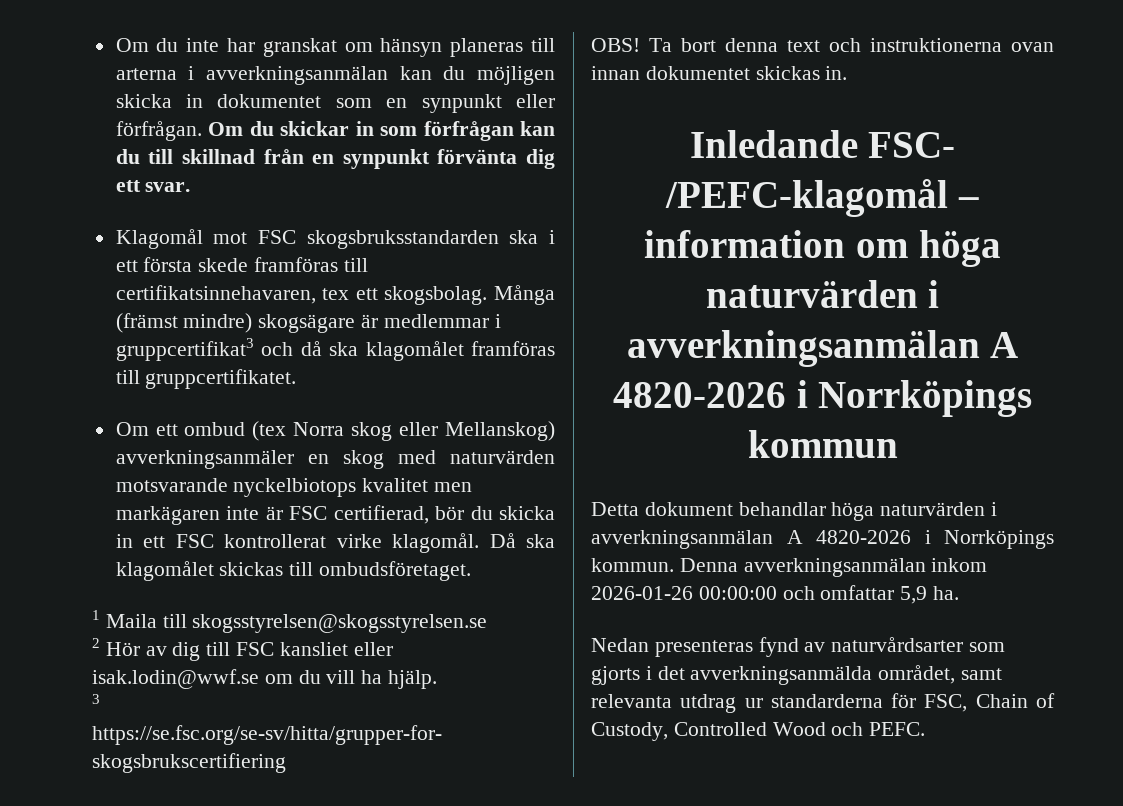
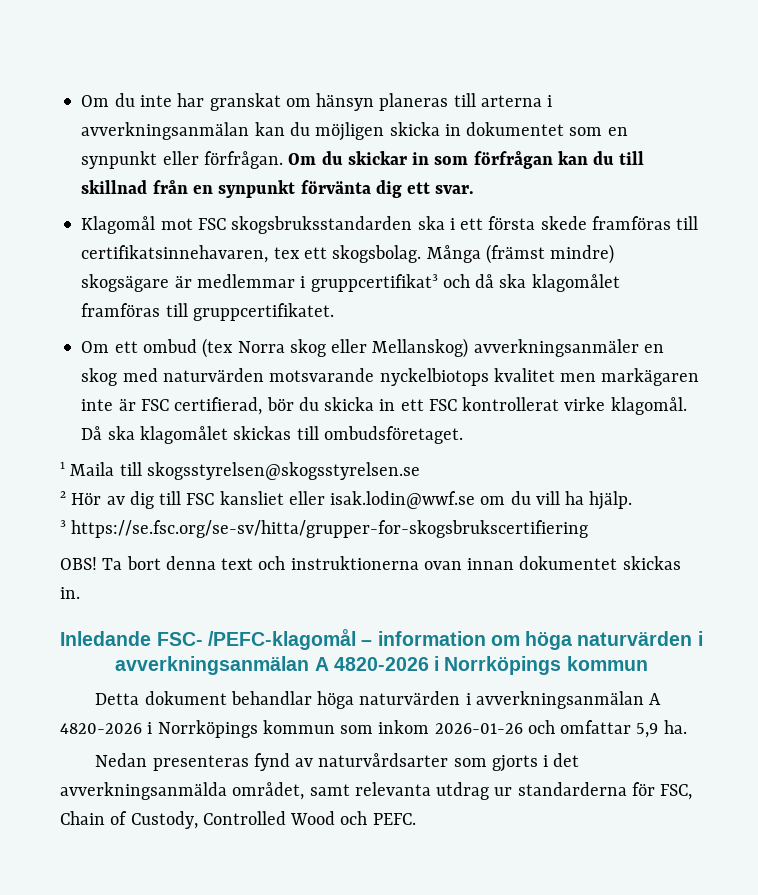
- Detta dokument behandlar höga naturvärden i avverkningsanmälan A 4820-2026 i Norrköpings kommun. Denna avverkningsanmälan inkom 2026-01-26 00:00:00 och omfattar 5,9 ha.
+ Detta dokument behandlar höga naturvärden i avverkningsanmälan A 4820-2026 i Norrköpings kommun som inkom 2026-01-26 och omfattar 5,9 ha.

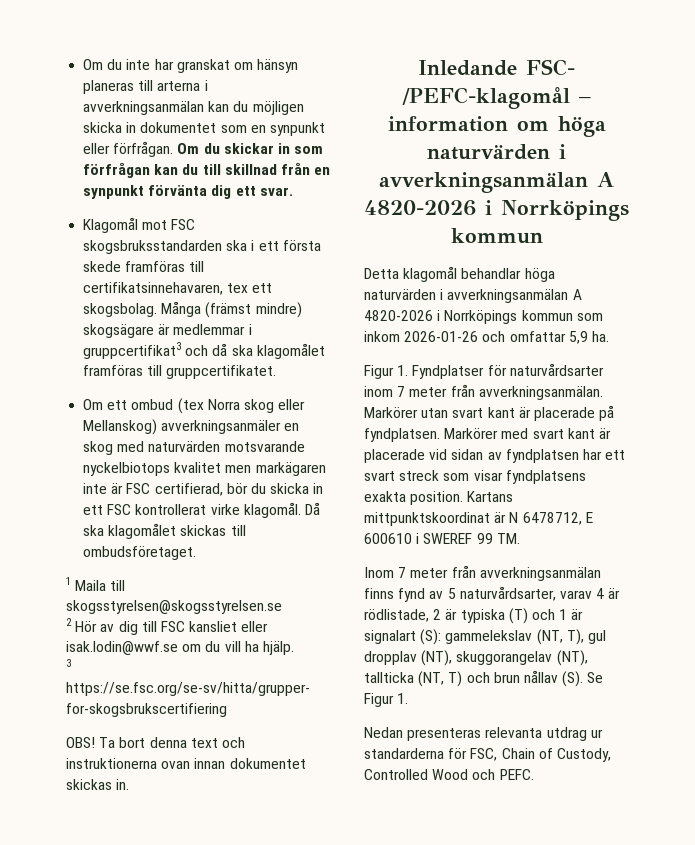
- Detta dokument behandlar höga naturvärden i avverkningsanmälan A 4820-2026 i Norrköpings kommun som inkom 2026-01-26 och omfattar 5,9 ha.
+ Detta klagomål behandlar höga naturvärden i avverkningsanmälan A 4820-2026 i Norrköpings kommun som inkom 2026-01-26 och omfattar 5,9 ha.
- Nedan presenteras fynd av naturvårdsarter som gjorts i det avverkningsanmälda området, samt relevanta utdrag ur standarderna för FSC, Chain of Custody, Controlled Wood och PEFC.
+ Figur 1. Fyndplatser för naturvårdsarter inom 7 meter från avverkningsanmälan. Markörer utan svart kant är placerade på fyndplatsen. Markörer med svart kant är placerade vid sidan av fyndplatsen har ett svart streck som visar fyndplatsens exakta position. Kartans mittpunktskoordinat är N 6478712, E 600610 i SWEREF 99 TM.
+ Inom 7 meter från avverkningsanmälan finns fynd av 5 naturvårdsarter, varav 4 är rödlistade, 2 är typiska (T) och 1 är signalart (S): gammelekslav (NT, T), gul dropplav (NT), skuggorangelav (NT), tallticka (NT, T) och brun nållav (S). Se Figur 1.
+ Nedan presenteras relevanta utdrag ur standarderna för FSC, Chain of Custody, Controlled Wood och PEFC.

